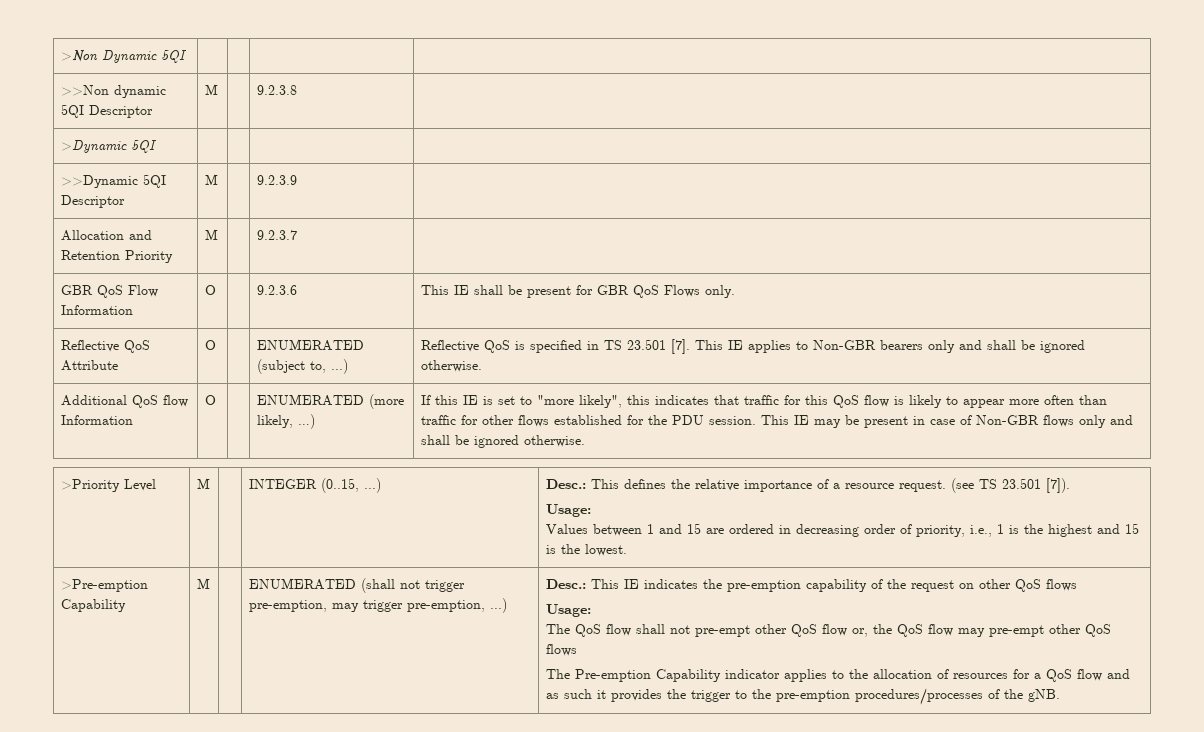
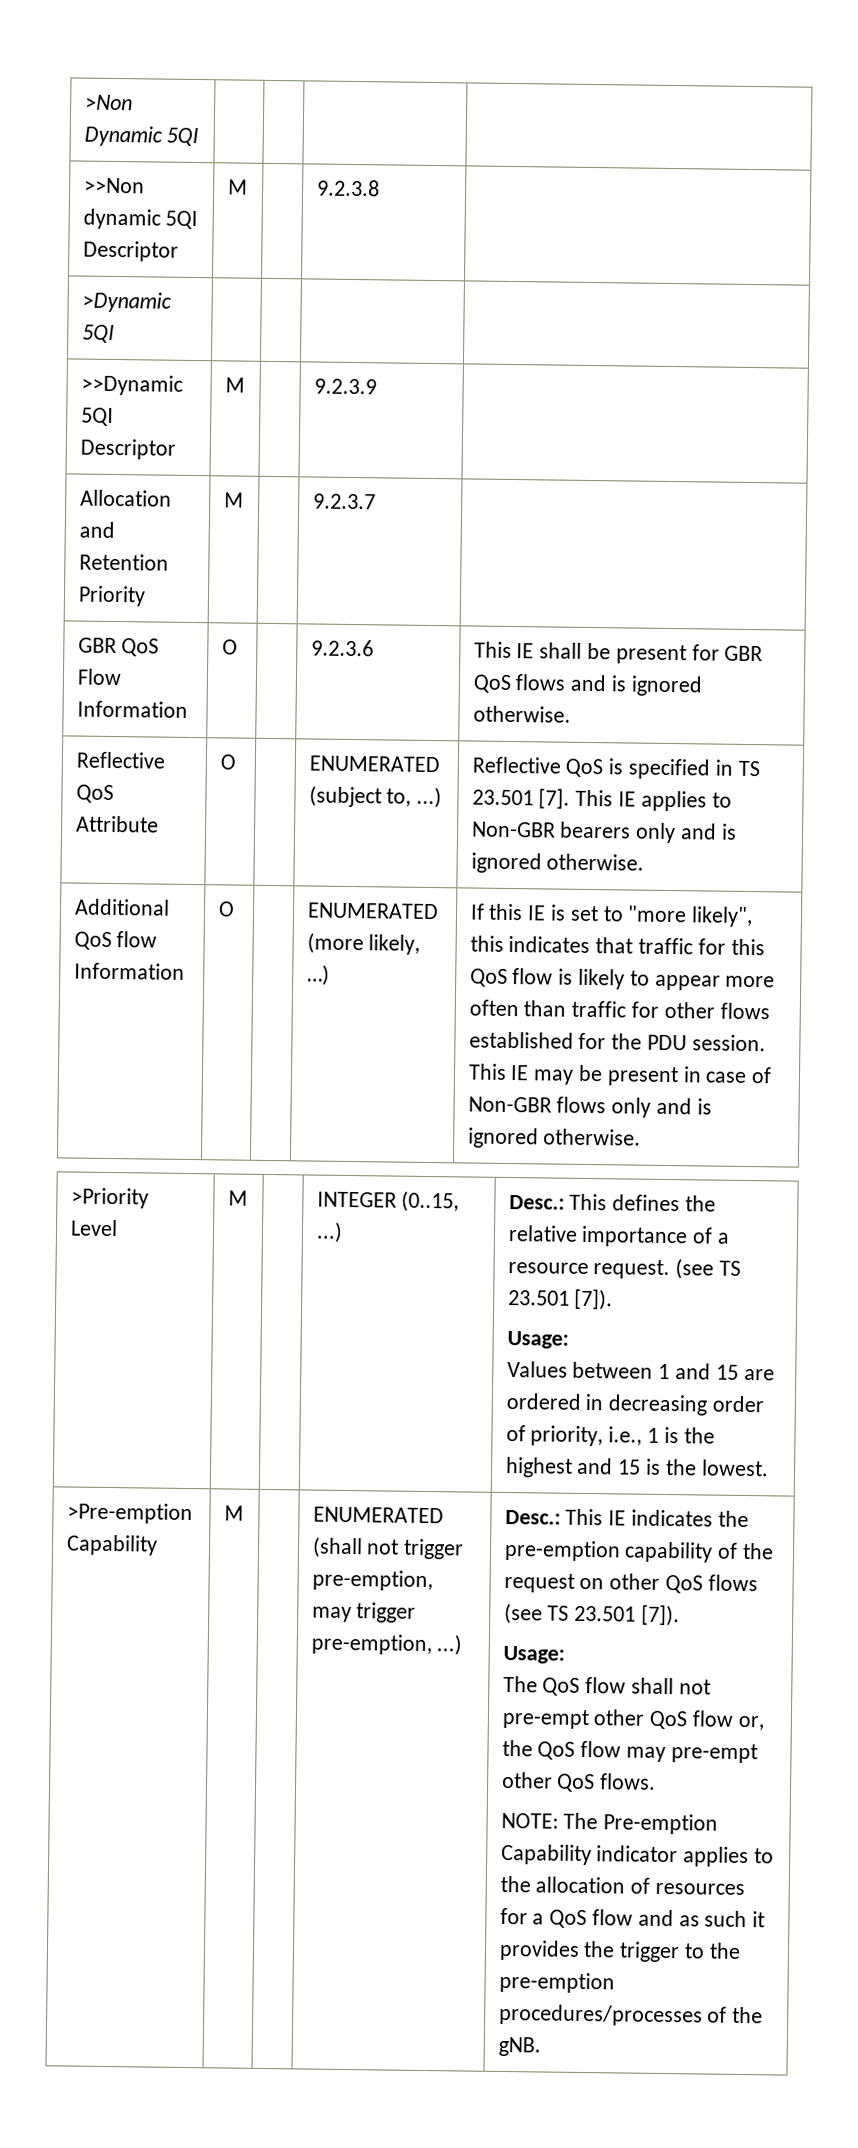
- GBR QoS Flow Information | O | | 9.2.3.6 | This IE shall be present for GBR QoS Flows only.
+ GBR QoS Flow Information | O | | 9.2.3.6 | This IE shall be present for GBR QoS flows and is ignored otherwise.
- Reflective QoS Attribute | O | | ENUMERATED (subject to, ...) | Reflective QoS is specified in TS 23.501 [7]. This IE applies to Non-GBR bearers only and shall be ignored otherwise.
+ Reflective QoS Attribute | O | | ENUMERATED (subject to, ...) | Reflective QoS is specified in TS 23.501 [7]. This IE applies to Non-GBR bearers only and is ignored otherwise.
- This IE may be present in case of Non-GBR flows only and shall be ignored otherwise.
+ This IE may be present in case of Non-GBR flows only and is ignored otherwise.
- Desc.: This IE indicates the pre-emption capability of the request on other QoS flows
+ Desc.: This IE indicates the pre-emption capability of the request on other QoS flows (see TS 23.501 [7]).
- The QoS flow shall not pre-empt other QoS flow or, the QoS flow may pre-empt other QoS flows
- The Pre-emption Capability indicator applies to the allocation of resources for a QoS flow and as such it provides the trigger to the pre-emption procedures/processes of the gNB.
+ The QoS flow shall not pre-empt other QoS flow or, the QoS flow may pre-empt other QoS flows.
+ NOTE: The Pre-emption Capability indicator applies to the allocation of resources for a QoS flow and as such it provides the trigger to the pre-emption procedures/processes of the gNB.

